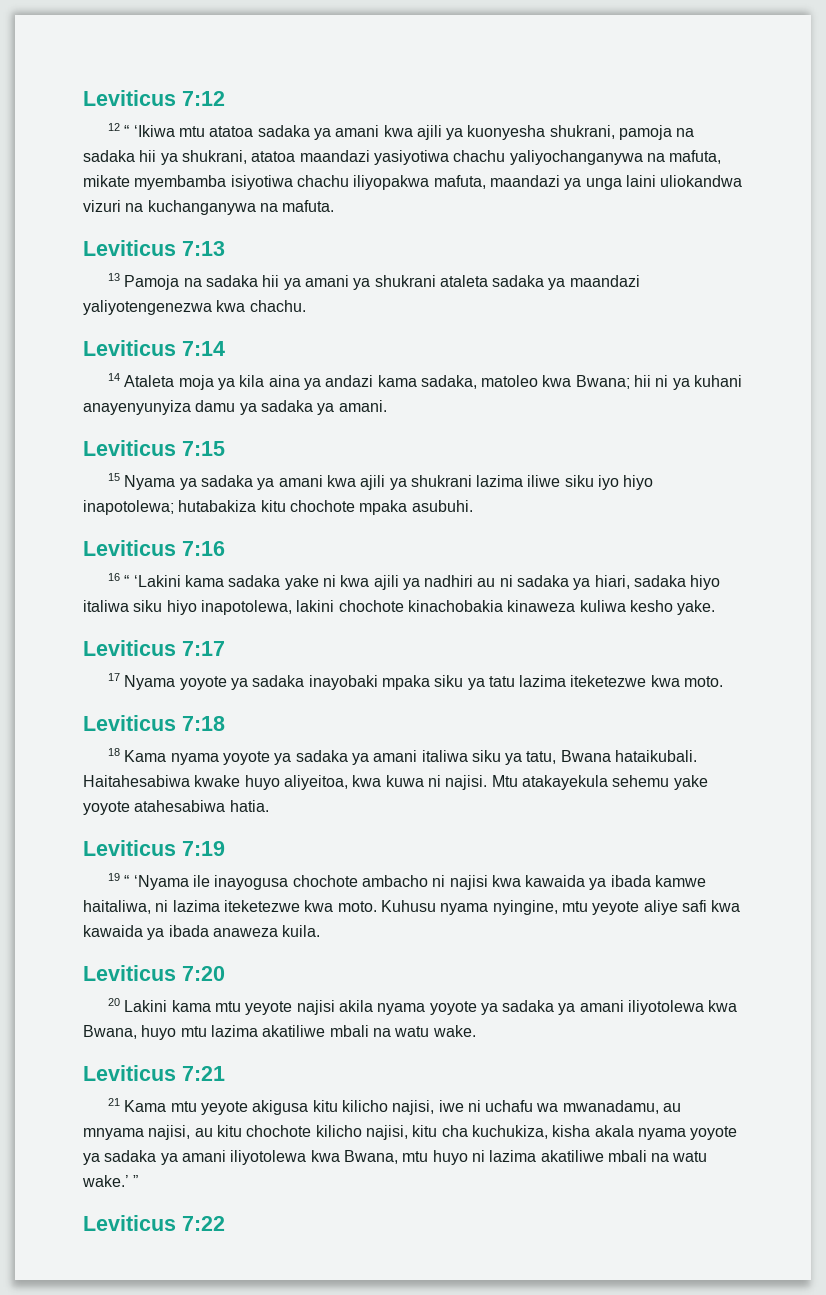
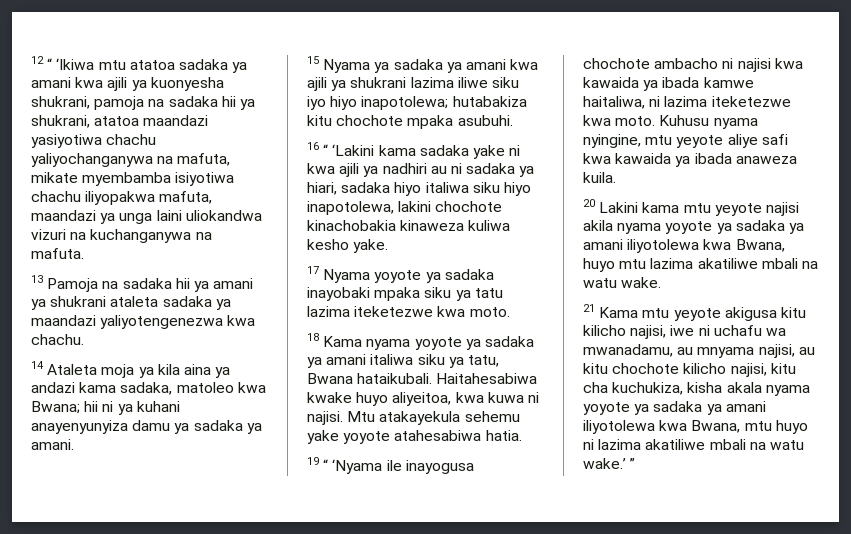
- Leviticus 7:12
- Leviticus 7:13
- Leviticus 7:14
- Leviticus 7:15
- Leviticus 7:16
- Leviticus 7:17
- Leviticus 7:18
- Leviticus 7:19
- Leviticus 7:20
- Leviticus 7:21
- Leviticus 7:22

